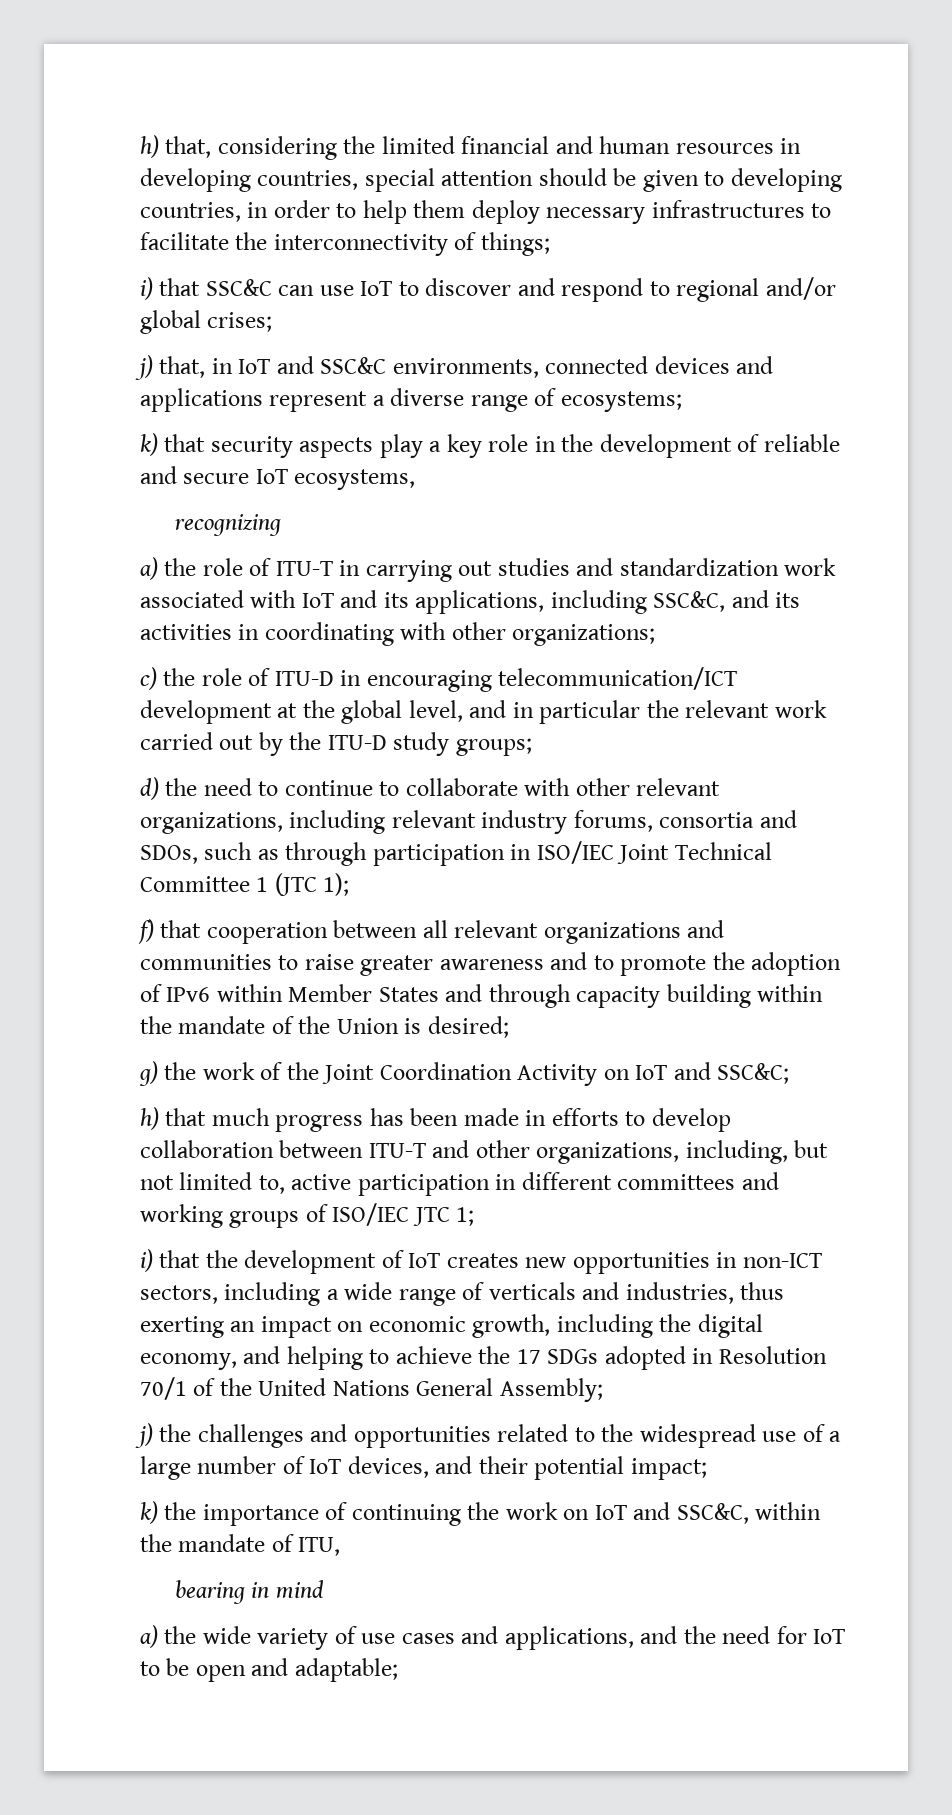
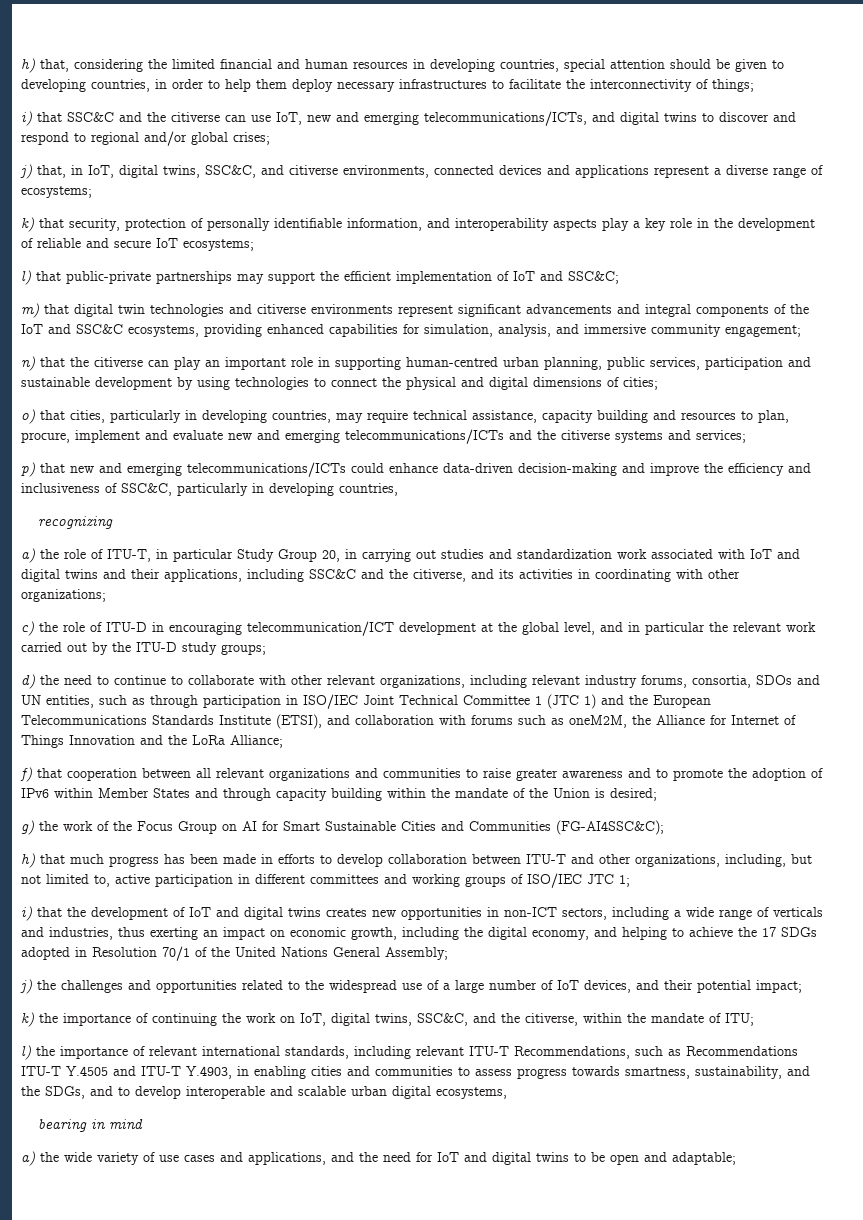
- i) that SSC&C can use IoT to discover and respond to regional and/or global crises;
+ i) that SSC&C and the citiverse can use IoT, new and emerging telecommunications/ICTs, and digital twins to discover and respond to regional and/or global crises;
- j) that, in IoT and SSC&C environments, connected devices and applications represent a diverse range of ecosystems;
+ j) that, in IoT, digital twins, SSC&C, and citiverse environments, connected devices and applications represent a diverse range of ecosystems;
- k) that security aspects play a key role in the development of reliable and secure IoT ecosystems,
+ k) that security, protection of personally identifiable information, and interoperability aspects play a key role in the development of reliable and secure IoT ecosystems;
+ l) that public-private partnerships may support the efficient implementation of IoT and SSC&C;
+ m) that digital twin technologies and citiverse environments represent significant advancements and integral components of the IoT and SSC&C ecosystems, providing enhanced capabilities for simulation, analysis, and immersive community engagement;
+ n) that the citiverse can play an important role in supporting human-centred urban planning, public services, participation and sustainable development by using technologies to connect the physical and digital dimensions of cities;
+ o) that cities, particularly in developing countries, may require technical assistance, capacity building and resources to plan, procure, implement and evaluate new and emerging telecommunications/ICTs and the citiverse systems and services;
+ p) that new and emerging telecommunications/ICTs could enhance data-driven decision-making and improve the efficiency and inclusiveness of SSC&C, particularly in developing countries,
- a) the role of ITU-T in carrying out studies and standardization work associated with IoT and its applications, including SSC&C, and its activities in coordinating with other organizations;
+ a) the role of ITU-T, in particular Study Group 20, in carrying out studies and standardization work associated with IoT and digital twins and their applications, including SSC&C and the citiverse, and its activities in coordinating with other organizations;
- d) the need to continue to collaborate with other relevant organizations, including relevant industry forums, consortia and SDOs, such as through participation in ISO/IEC Joint Technical Committee 1 (JTC 1);
+ d) the need to continue to collaborate with other relevant organizations, including relevant industry forums, consortia, SDOs and UN entities, such as through participation in ISO/IEC Joint Technical Committee 1 (JTC 1) and the European Telecommunications Standards Institute (ETSI), and collaboration with forums such as oneM2M, the Alliance for Internet of Things Innovation and the LoRa Alliance;
- g) the work of the Joint Coordination Activity on IoT and SSC&C;
+ g) the work of the Focus Group on AI for Smart Sustainable Cities and Communities (FG-AI4SSC&C);
- i) that the development of IoT creates new opportunities in non-ICT sectors, including a wide range of verticals and industries, thus exerting an impact on economic growth, including the digital economy, and helping to achieve the 17 SDGs adopted in Resolution 70/1 of the United Nations General Assembly;
+ i) that the development of IoT and digital twins creates new opportunities in non-ICT sectors, including a wide range of verticals and industries, thus exerting an impact on economic growth, including the digital economy, and helping to achieve the 17 SDGs adopted in Resolution 70/1 of the United Nations General Assembly;
- k) the importance of continuing the work on IoT and SSC&C, within the mandate of ITU,
+ k) the importance of continuing the work on IoT, digital twins, SSC&C, and the citiverse, within the mandate of ITU;
+ l) the importance of relevant international standards, including relevant ITU-T Recommendations, such as Recommendations ITU-T Y.4505 and ITU-T Y.4903, in enabling cities and communities to assess progress towards smartness, sustainability, and the SDGs, and to develop interoperable and scalable urban digital ecosystems,
- a) the wide variety of use cases and applications, and the need for IoT to be open and adaptable;
+ a) the wide variety of use cases and applications, and the need for IoT and digital twins to be open and adaptable;

